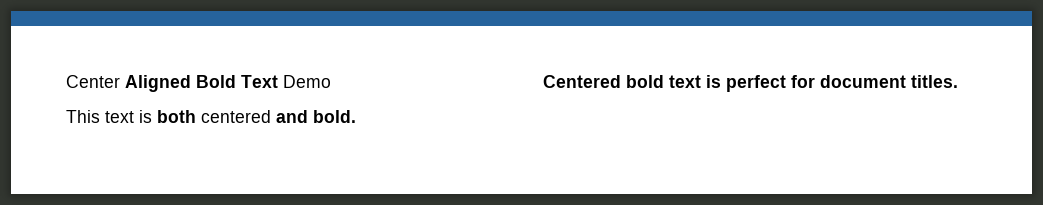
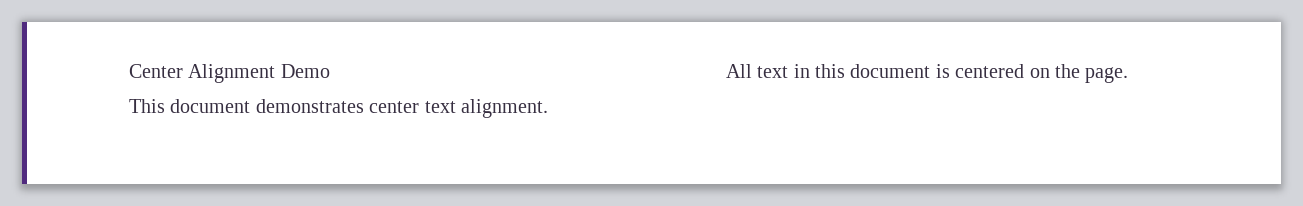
- Center Aligned Bold Text Demo
+ Center Alignment Demo
- This text is both centered and bold.
- Centered bold text is perfect for document titles.
+ This document demonstrates center text alignment.
+ All text in this document is centered on the page.

